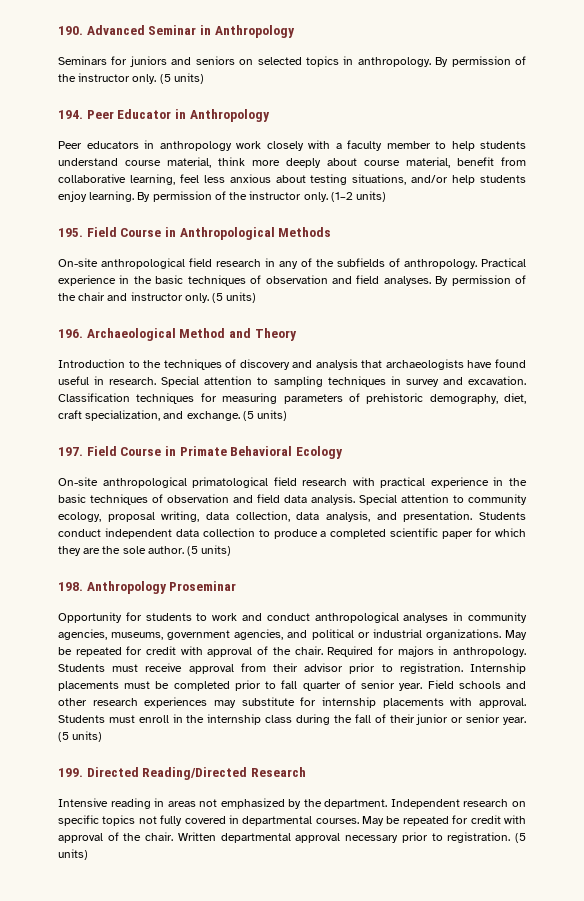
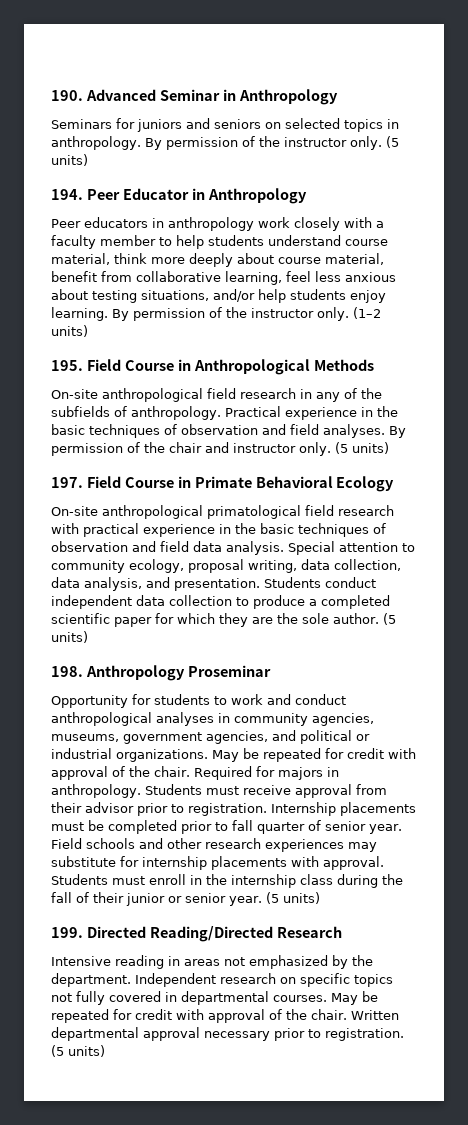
- 196. Archaeological Method and Theory
- Introduction to the techniques of discovery and analysis that archaeologists have found useful in research. Special attention to sampling techniques in survey and excavation. Classification techniques for measuring parameters of prehistoric demography, diet, craft specialization, and exchange. (5 units)

